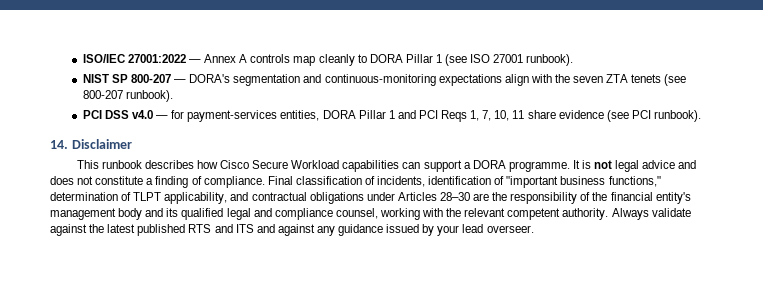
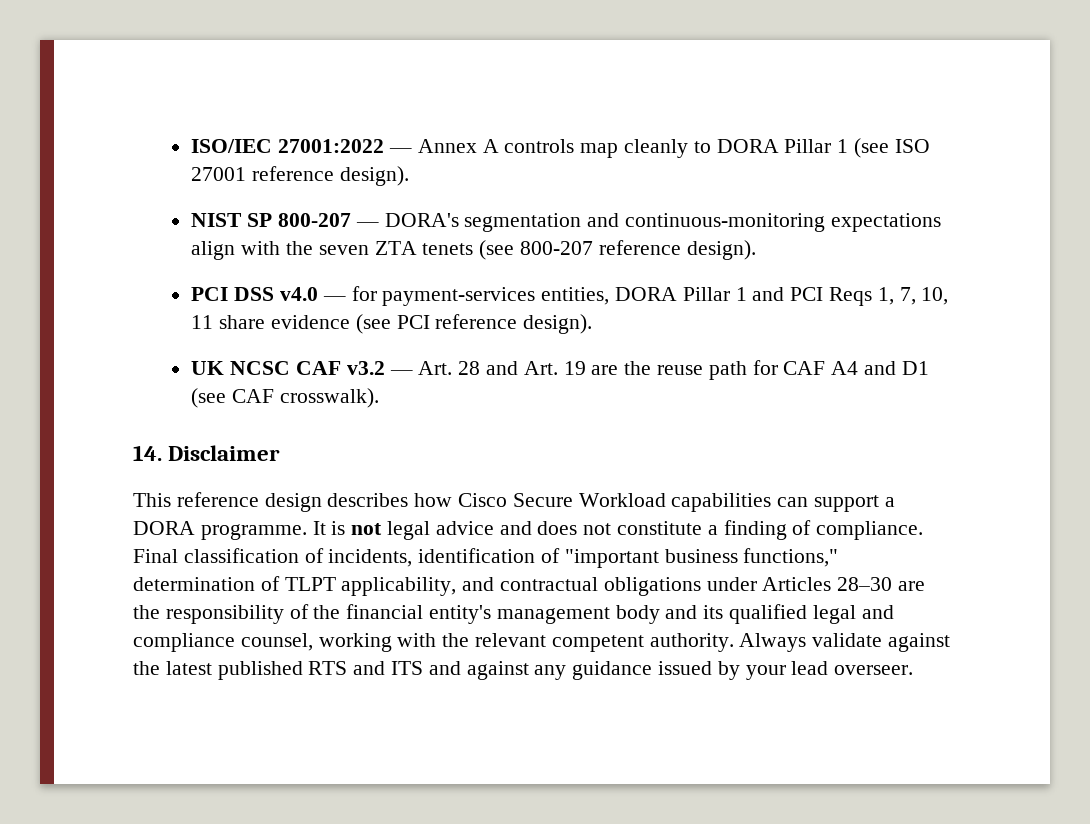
- ISO/IEC 27001:2022 — Annex A controls map cleanly to DORA Pillar 1 (see ISO 27001 runbook).
+ ISO/IEC 27001:2022 — Annex A controls map cleanly to DORA Pillar 1 (see ISO 27001 reference design).
- NIST SP 800-207 — DORA's segmentation and continuous-monitoring expectations align with the seven ZTA tenets (see 800-207 runbook).
+ NIST SP 800-207 — DORA's segmentation and continuous-monitoring expectations align with the seven ZTA tenets (see 800-207 reference design).
- PCI DSS v4.0 — for payment-services entities, DORA Pillar 1 and PCI Reqs 1, 7, 10, 11 share evidence (see PCI runbook).
+ PCI DSS v4.0 — for payment-services entities, DORA Pillar 1 and PCI Reqs 1, 7, 10, 11 share evidence (see PCI reference design).
+ UK NCSC CAF v3.2 — Art. 28 and Art. 19 are the reuse path for CAF A4 and D1 (see CAF crosswalk).
- This runbook describes how Cisco Secure Workload capabilities can support a DORA programme.
+ This reference design describes how Cisco Secure Workload capabilities can support a DORA programme.

